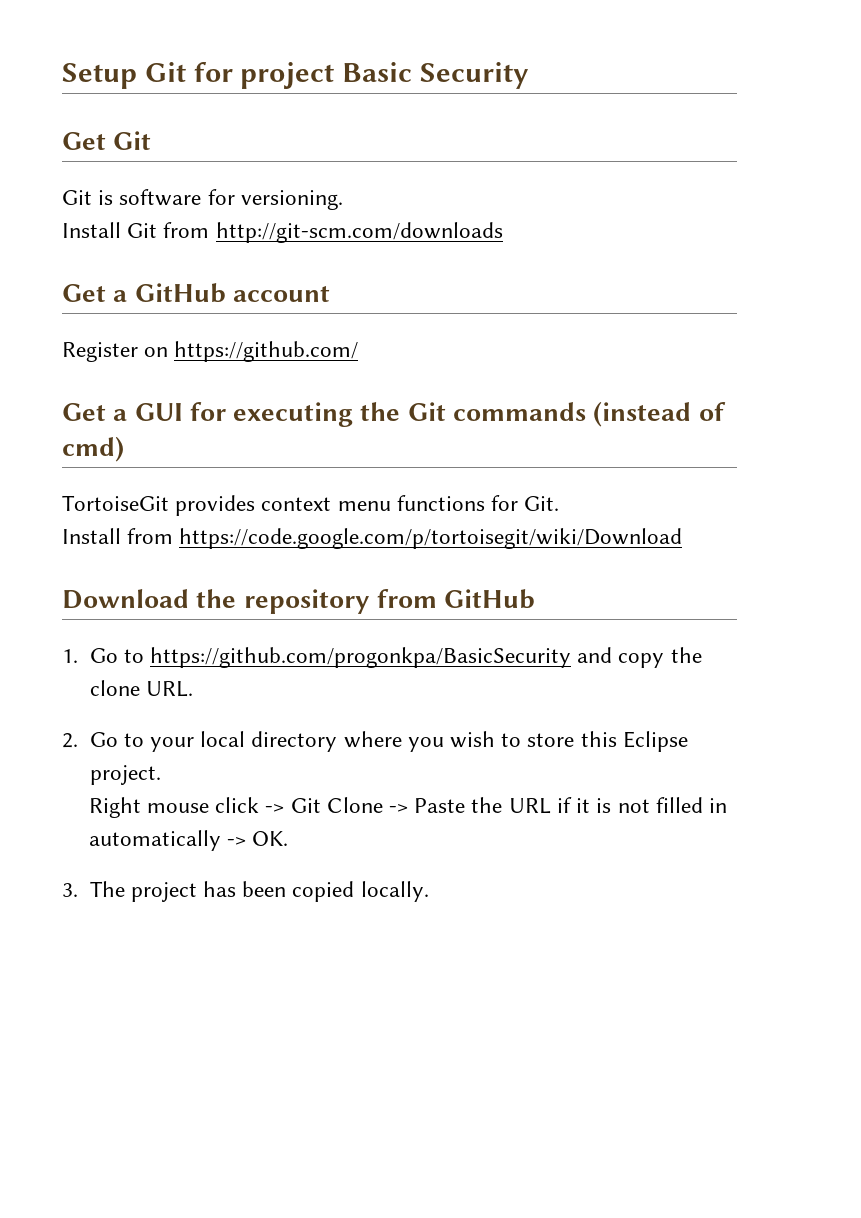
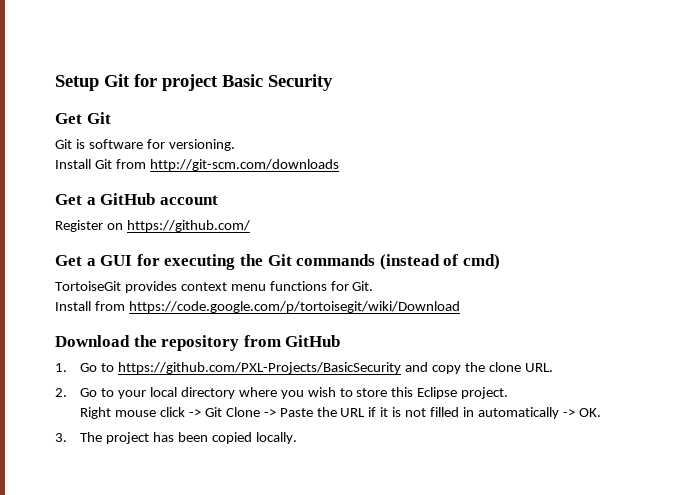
- 1. Go to https://github.com/progonkpa/BasicSecurity and copy the clone URL.
+ 1. Go to https://github.com/PXL-Projects/BasicSecurity and copy the clone URL.

